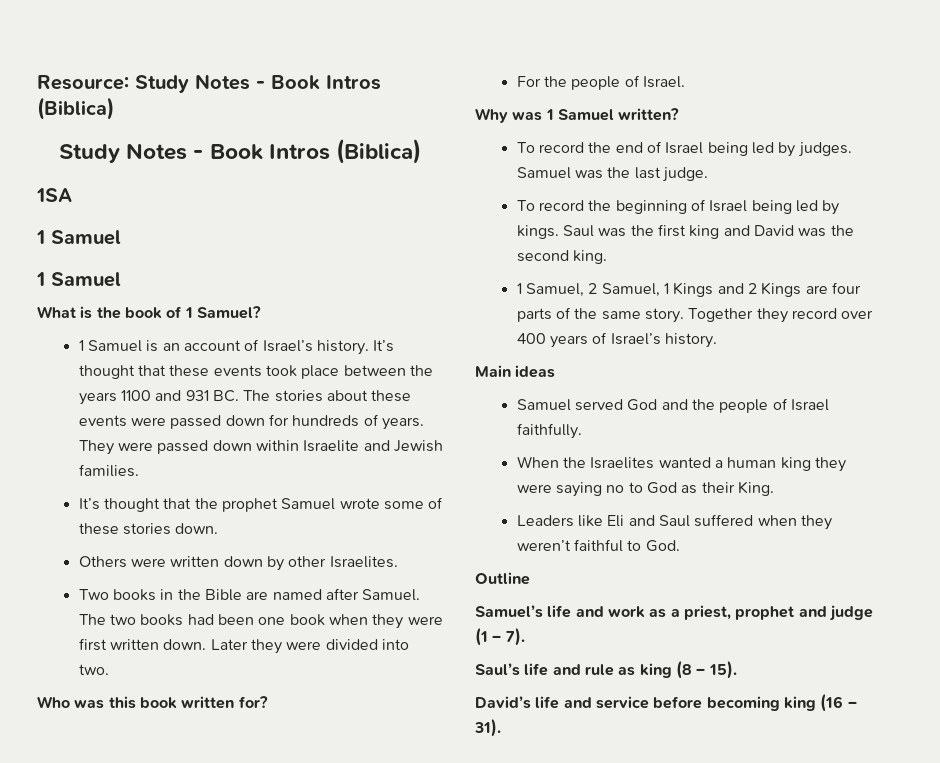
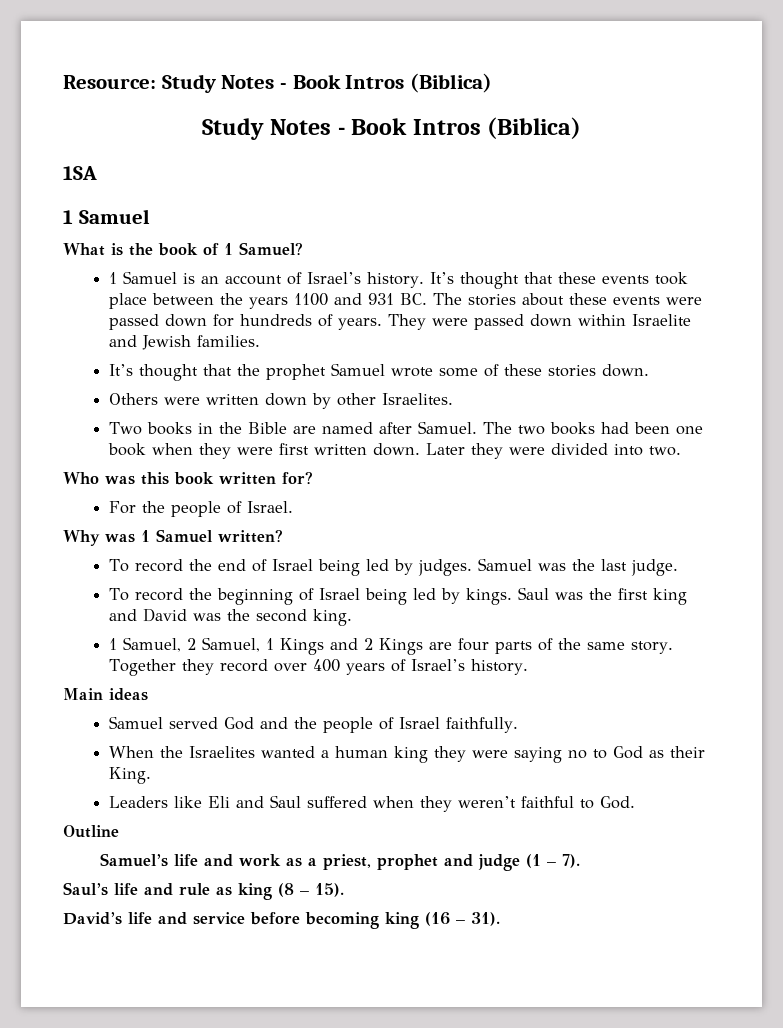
  1SA
- 1 Samuel

